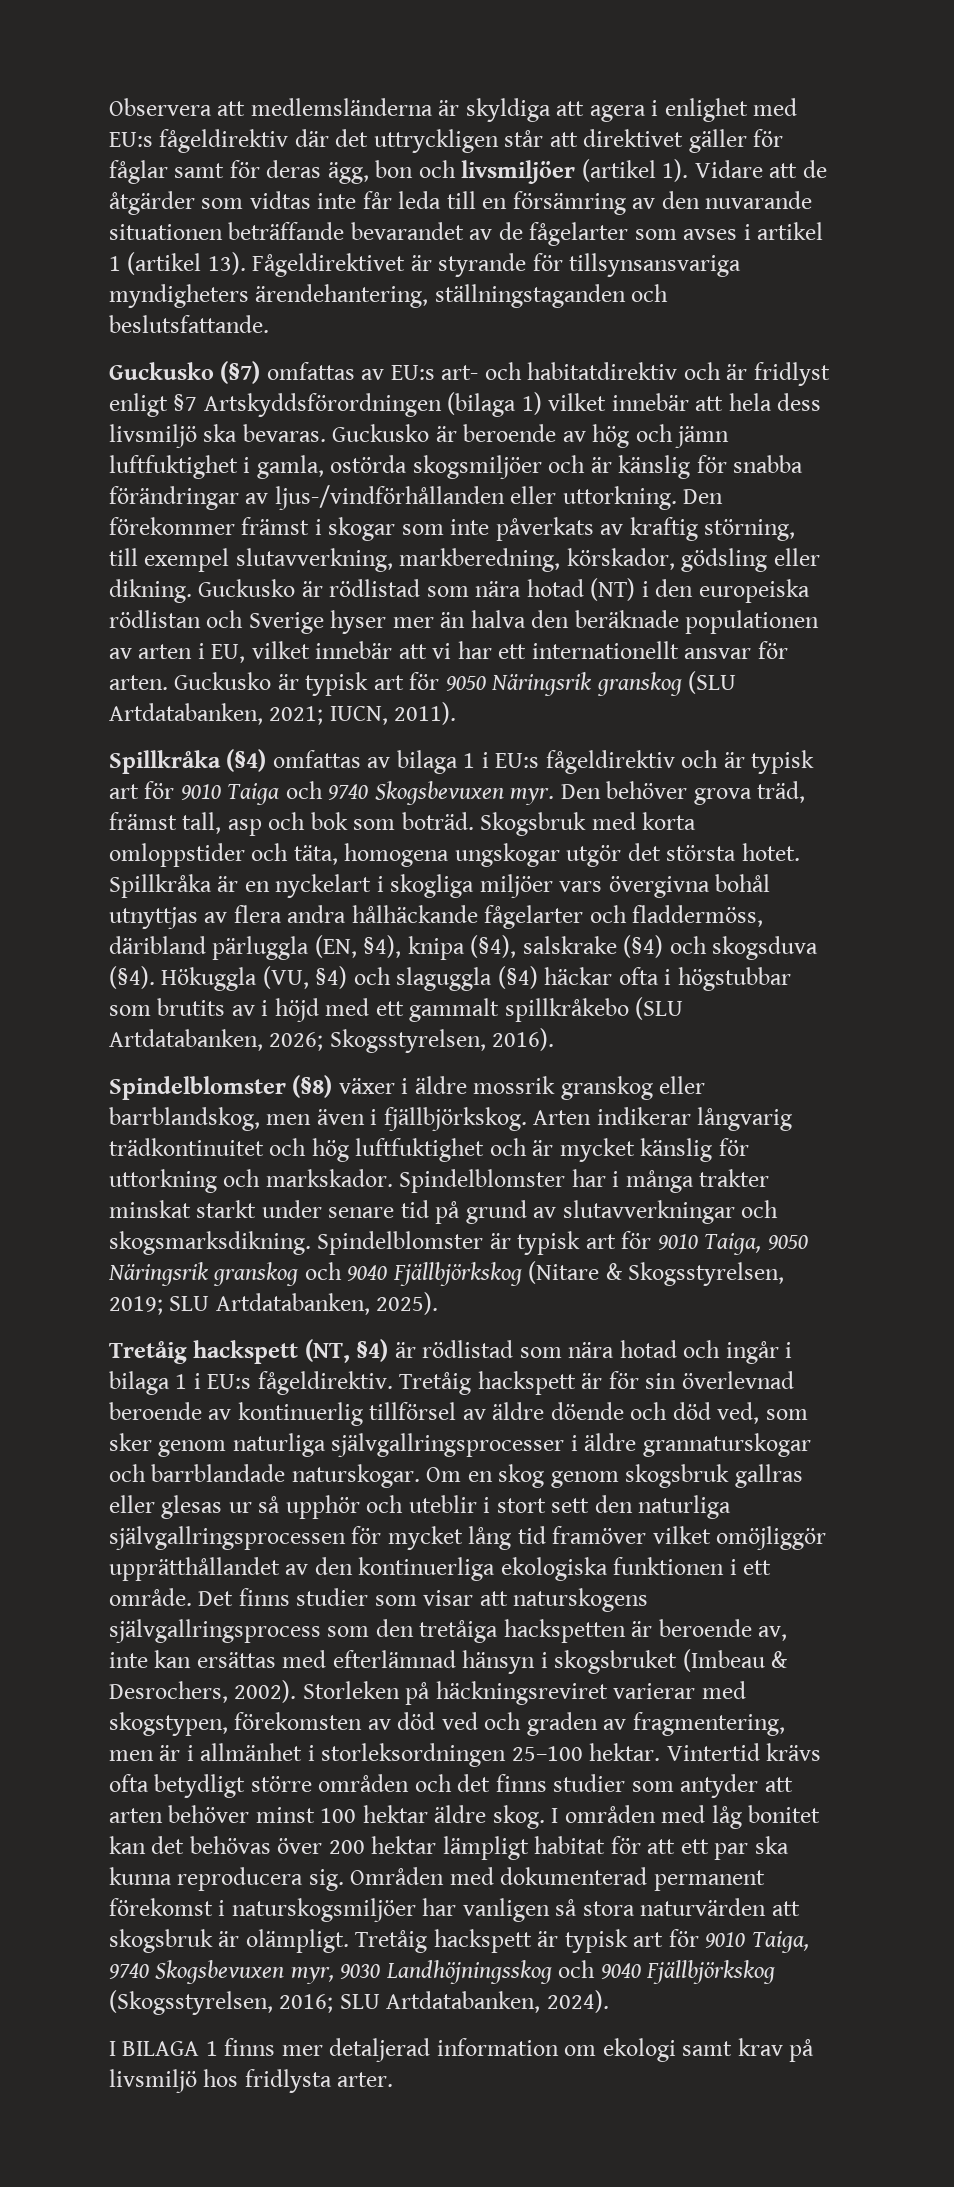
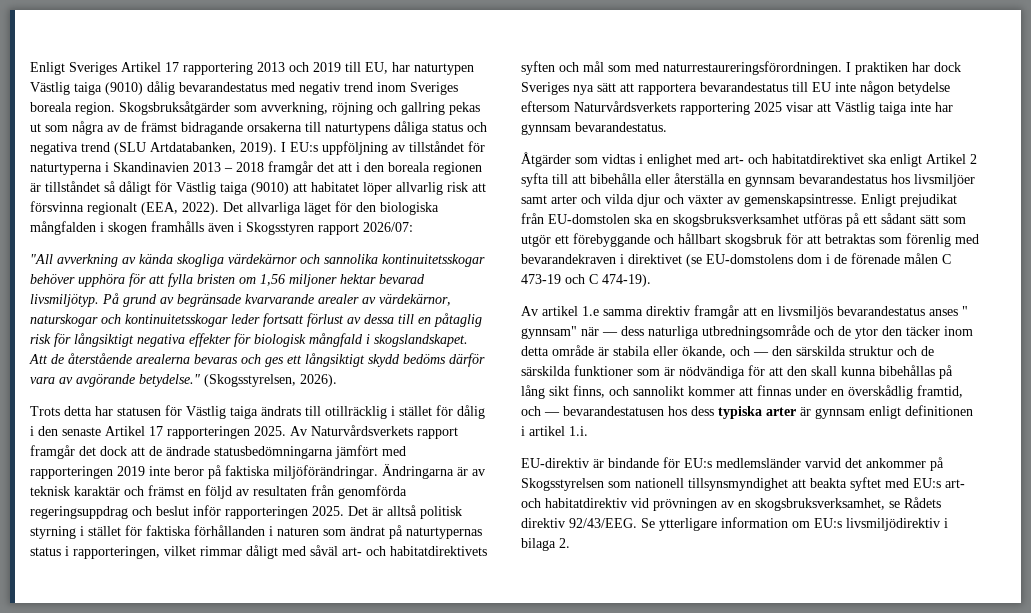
- Observera att medlemsländerna är skyldiga att agera i enlighet med EU:s fågeldirektiv där det uttryckligen står att direktivet gäller för fåglar samt för deras ägg, bon och livsmiljöer (artikel 1). Vidare att de åtgärder som vidtas inte får leda till en försämring av den nuvarande situationen beträffande bevarandet av de fågelarter som avses i artikel 1 (artikel 13). Fågeldirektivet är styrande för tillsynsansvariga myndigheters ärendehantering, ställningstaganden och beslutsfattande.
- Guckusko (§7) omfattas av EU:s art- och habitatdirektiv och är fridlyst enligt §7 Artskyddsförordningen (bilaga 1) vilket innebär att hela dess livsmiljö ska bevaras. Guckusko är beroende av hög och jämn luftfuktighet i gamla, ostörda skogsmiljöer och är känslig för snabba förändringar av ljus-/vindförhållanden eller uttorkning. Den förekommer främst i skogar som inte påverkats av kraftig störning, till exempel slutavverkning, markberedning, körskador, gödsling eller dikning. Guckusko är rödlistad som nära hotad (NT) i den europeiska rödlistan och Sverige hyser mer än halva den beräknade populationen av arten i EU, vilket innebär att vi har ett internationellt ansvar för arten. Guckusko är typisk art för 9050 Näringsrik granskog (SLU Artdatabanken, 2021; IUCN, 2011).
- Spillkråka (§4) omfattas av bilaga 1 i EU:s fågeldirektiv och är typisk art för 9010 Taiga och 9740 Skogsbevuxen myr. Den behöver grova träd, främst tall, asp och bok som boträd. Skogsbruk med korta omloppstider och täta, homogena ungskogar utgör det största hotet. Spillkråka är en nyckelart i skogliga miljöer vars övergivna bohål utnyttjas av flera andra hålhäckande fågelarter och fladdermöss, däribland pärluggla (EN, §4), knipa (§4), salskrake (§4) och skogsduva (§4). Hökuggla (VU, §4) och slaguggla (§4) häckar ofta i högstubbar som brutits av i höjd med ett gammalt spillkråkebo (SLU Artdatabanken, 2026; Skogsstyrelsen, 2016).
- Spindelblomster (§8) växer i äldre mossrik granskog eller barrblandskog, men även i fjällbjörkskog. Arten indikerar långvarig trädkontinuitet och hög luftfuktighet och är mycket känslig för uttorkning och markskador. Spindelblomster har i många trakter minskat starkt under senare tid på grund av slutavverkningar och skogsmarksdikning. Spindelblomster är typisk art för 9010 Taiga, 9050 Näringsrik granskog och 9040 Fjällbjörkskog (Nitare & Skogsstyrelsen, 2019; SLU Artdatabanken, 2025).
- Tretåig hackspett (NT, §4) är rödlistad som nära hotad och ingår i bilaga 1 i EU:s fågeldirektiv. Tretåig hackspett är för sin överlevnad beroende av kontinuerlig tillförsel av äldre döende och död ved, som sker genom naturliga självgallringsprocesser i äldre grannaturskogar och barrblandade naturskogar. Om en skog genom skogsbruk gallras eller glesas ur så upphör och uteblir i stort sett den naturliga självgallringsprocessen för mycket lång tid framöver vilket omöjliggör upprätthållandet av den kontinuerliga ekologiska funktionen i ett område. Det finns studier som visar att naturskogens självgallringsprocess som den tretåiga hackspetten är beroende av, inte kan ersättas med efterlämnad hänsyn i skogsbruket (Imbeau & Desrochers, 2002). Storleken på häckningsreviret varierar med skogstypen, förekomsten av död ved och graden av fragmentering, men är i allmänhet i storleksordningen 25–100 hektar. Vintertid krävs ofta betydligt större områden och det finns studier som antyder att arten behöver minst 100 hektar äldre skog. I områden med låg bonitet kan det behövas över 200 hektar lämpligt habitat för att ett par ska kunna reproducera sig. Områden med dokumenterad permanent förekomst i naturskogsmiljöer har vanligen så stora naturvärden att skogsbruk är olämpligt. Tretåig hackspett är typisk art för 9010 Taiga, 9740 Skogsbevuxen myr, 9030 Landhöjningsskog och 9040 Fjällbjörkskog (Skogsstyrelsen, 2016; SLU Artdatabanken, 2024).
- I BILAGA 1 finns mer detaljerad information om ekologi samt krav på livsmiljö hos fridlysta arter.
+ Enligt Sveriges Artikel 17 rapportering 2013 och 2019 till EU, har naturtypen Västlig taiga (9010) dålig bevarandestatus med negativ trend inom Sveriges boreala region. Skogsbruksåtgärder som avverkning, röjning och gallring pekas ut som några av de främst bidragande orsakerna till naturtypens dåliga status och negativa trend (SLU Artdatabanken, 2019). I EU:s uppföljning av tillståndet för naturtyperna i Skandinavien 2013 – 2018 framgår det att i den boreala regionen är tillståndet så dåligt för Västlig taiga (9010) att habitatet löper allvarlig risk att försvinna regionalt (EEA, 2022). Det allvarliga läget för den biologiska mångfalden i skogen framhålls även i Skogsstyren rapport 2026/07:
+ "All avverkning av kända skogliga värdekärnor och sannolika kontinuitetsskogar behöver upphöra för att fylla bristen om 1,56 miljoner hektar bevarad livsmiljötyp. På grund av begränsade kvarvarande arealer av värdekärnor, naturskogar och kontinuitetsskogar leder fortsatt förlust av dessa till en påtaglig risk för långsiktigt negativa effekter för biologisk mångfald i skogslandskapet. Att de återstående arealerna bevaras och ges ett långsiktigt skydd bedöms därför vara av avgörande betydelse." (Skogsstyrelsen, 2026).
+ Trots detta har statusen för Västlig taiga ändrats till otillräcklig i stället för dålig i den senaste Artikel 17 rapporteringen 2025. Av Naturvårdsverkets rapport framgår det dock att de ändrade statusbedömningarna jämfört med rapporteringen 2019 inte beror på faktiska miljöförändringar. Ändringarna är av teknisk karaktär och främst en följd av resultaten från genomförda regeringsuppdrag och beslut inför rapporteringen 2025. Det är alltså politisk styrning i stället för faktiska förhållanden i naturen som ändrat på naturtypernas status i rapporteringen, vilket rimmar dåligt med såväl art- och habitatdirektivets syften och mål som med naturrestaureringsförordningen. I praktiken har dock Sveriges nya sätt att rapportera bevarandestatus till EU inte någon betydelse eftersom Naturvårdsverkets rapportering 2025 visar att Västlig taiga inte har gynnsam bevarandestatus.
+ Åtgärder som vidtas i enlighet med art- och habitatdirektivet ska enligt Artikel 2 syfta till att bibehålla eller återställa en gynnsam bevarandestatus hos livsmiljöer samt arter och vilda djur och växter av gemenskapsintresse. Enligt prejudikat från EU-domstolen ska en skogsbruksverksamhet utföras på ett sådant sätt som utgör ett förebyggande och hållbart skogsbruk för att betraktas som förenlig med bevarandekraven i direktivet (se EU-domstolens dom i de förenade målen C 473-19 och C 474-19).
+ Av artikel 1.e samma direktiv framgår att en livsmiljös bevarandestatus anses " gynnsam" när — dess naturliga utbredningsområde och de ytor den täcker inom detta område är stabila eller ökande, och — den särskilda struktur och de särskilda funktioner som är nödvändiga för att den skall kunna bibehållas på lång sikt finns, och sannolikt kommer att finnas under en överskådlig framtid, och — bevarandestatusen hos dess typiska arter är gynnsam enligt definitionen i artikel 1.i.
+ EU-direktiv är bindande för EU:s medlemsländer varvid det ankommer på Skogsstyrelsen som nationell tillsynsmyndighet att beakta syftet med EU:s art- och habitatdirektiv vid prövningen av en skogsbruksverksamhet, se Rådets direktiv 92/43/EEG. Se ytterligare information om EU:s livsmiljödirektiv i bilaga 2.

